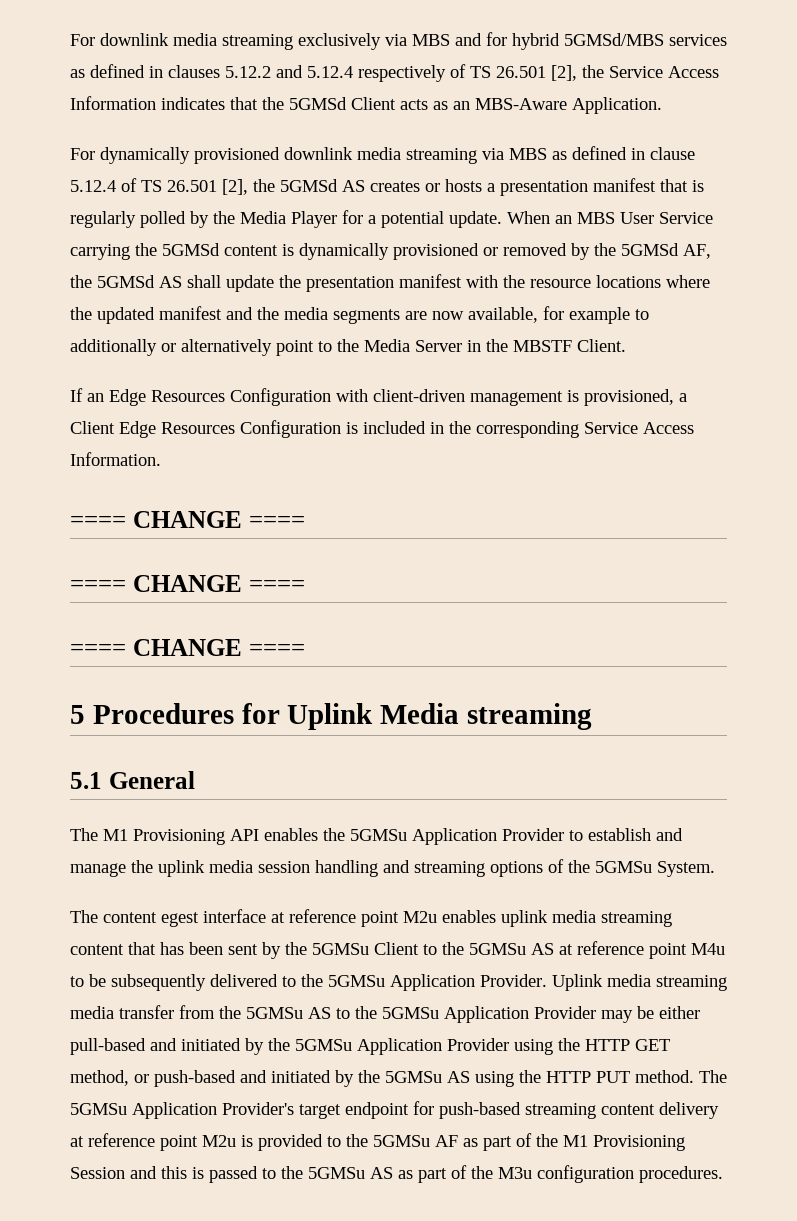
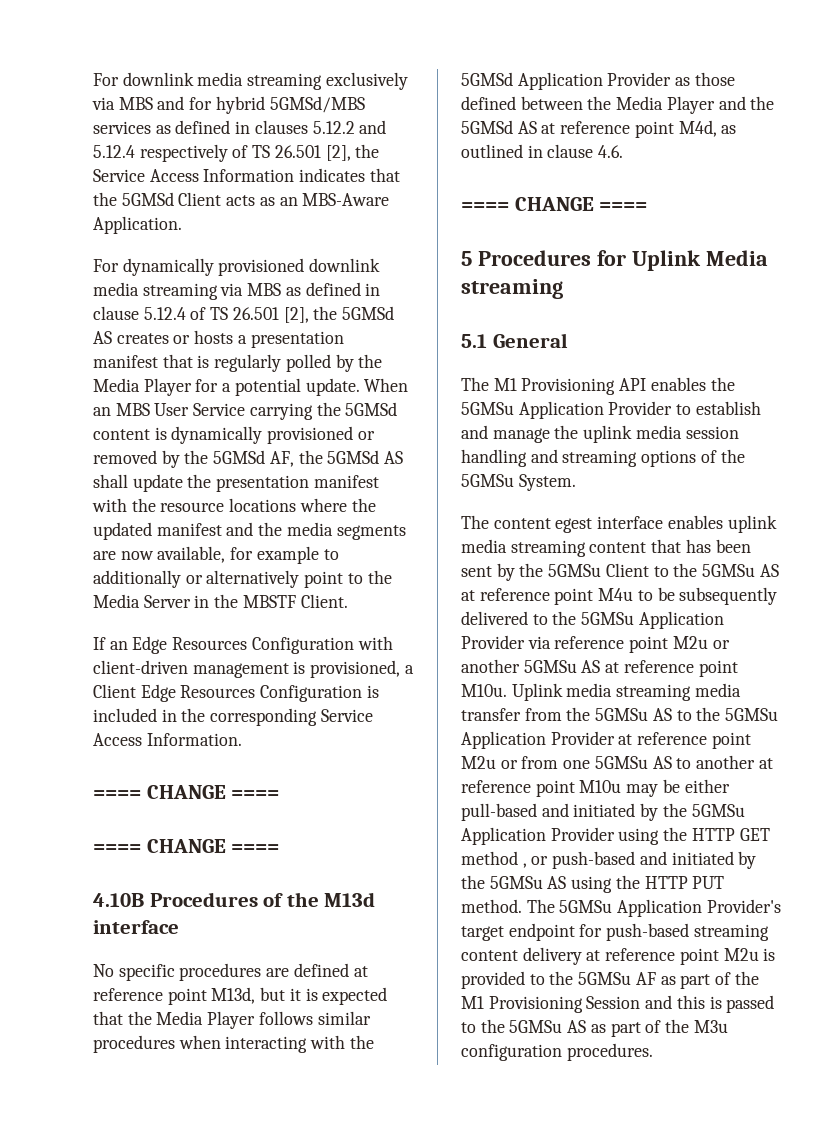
+ 4.10B Procedures of the M13d interface
+ No specific procedures are defined at reference point M13d, but it is expected that the Media Player follows similar procedures when interacting with the 5GMSd Application Provider as those defined between the Media Player and the 5GMSd AS at reference point M4d, as outlined in clause 4.6.
- The content egest interface at reference point M2u enables uplink media streaming content that has been sent by the 5GMSu Client to the 5GMSu AS at reference point M4u to be subsequently delivered to the 5GMSu Application Provider.
+ The content egest interface enables uplink media streaming content that has been sent by the 5GMSu Client to the 5GMSu AS at reference point M4u to be subsequently delivered to the 5GMSu Application Provider via reference point M2u or another 5GMSu AS at reference point M10u.
- Uplink media streaming media transfer from the 5GMSu AS to the 5GMSu Application Provider may be either pull-based and initiated by the 5GMSu Application Provider using the HTTP GET method, or push-based and initiated by the 5GMSu AS using the HTTP PUT method.
+ Uplink media streaming media transfer from the 5GMSu AS to the 5GMSu Application Provider at reference point M2u or from one 5GMSu AS to another at reference point M10u may be either pull-based and initiated by the 5GMSu Application Provider using the HTTP GET method , or push-based and initiated by the 5GMSu AS using the HTTP PUT method.

